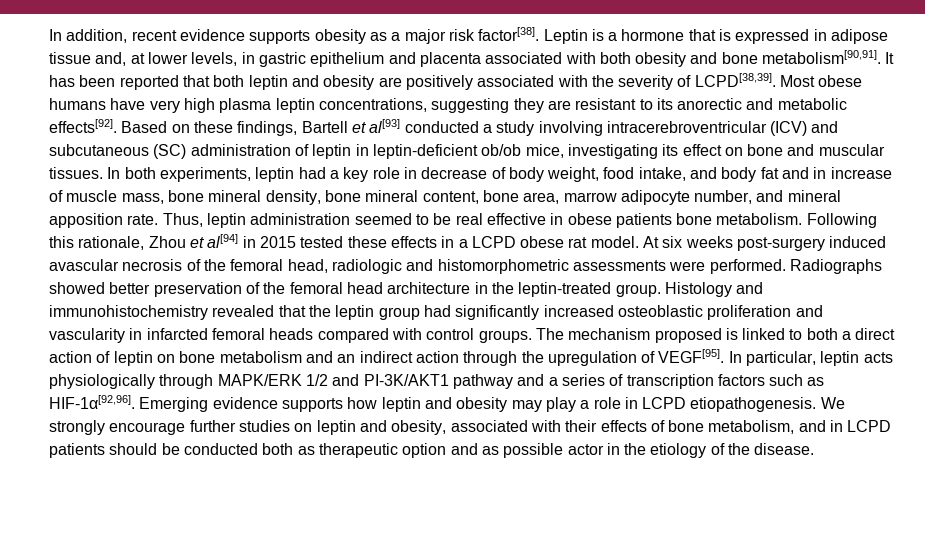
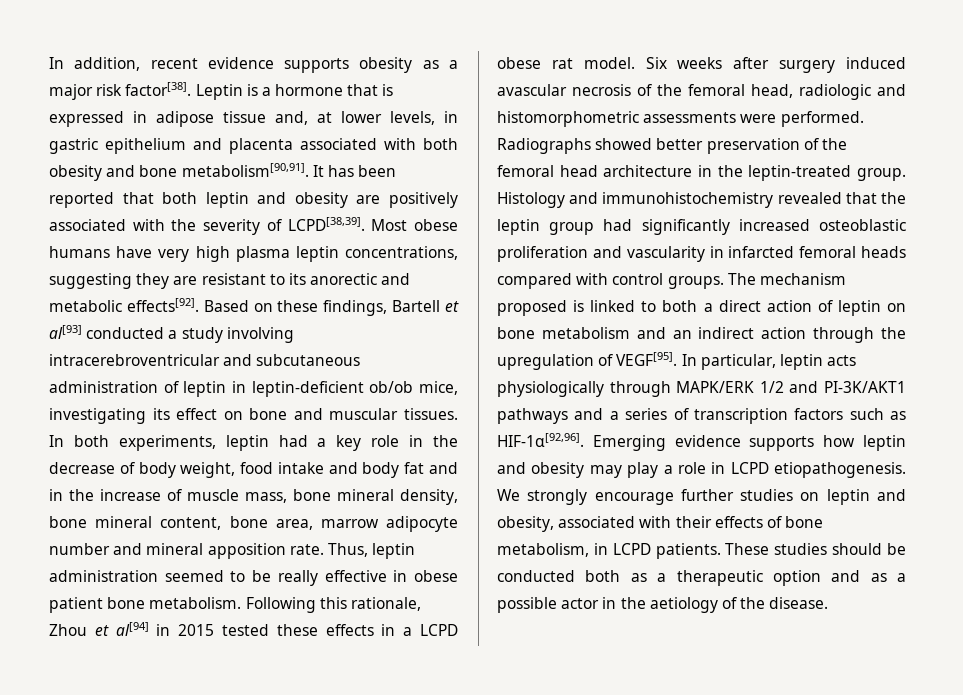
- Based on these findings, Bartell et al[93] conducted a study involving intracerebroventricular (ICV) and subcutaneous (SC) administration of leptin in leptin-deficient ob/ob mice, investigating its effect on bone and muscular tissues.
+ Based on these findings, Bartell et al[93] conducted a study involving intracerebroventricular and subcutaneous administration of leptin in leptin-deficient ob/ob mice, investigating its effect on bone and muscular tissues.
- In both experiments, leptin had a key role in decrease of body weight, food intake, and body fat and in increase of muscle mass, bone mineral density, bone mineral content, bone area, marrow adipocyte number, and mineral apposition rate.
+ In both experiments, leptin had a key role in the decrease of body weight, food intake and body fat and in the increase of muscle mass, bone mineral density, bone mineral content, bone area, marrow adipocyte number and mineral apposition rate.
- Thus, leptin administration seemed to be real effective in obese patients bone metabolism.
+ Thus, leptin administration seemed to be really effective in obese patient bone metabolism.
- At six weeks post-surgery induced avascular necrosis of the femoral head, radiologic and histomorphometric assessments were performed.
+ Six weeks after surgery induced avascular necrosis of the femoral head, radiologic and histomorphometric assessments were performed.
- In particular, leptin acts physiologically through MAPK/ERK 1/2 and PI-3K/AKT1 pathway and a series of transcription factors such as HIF-1α[92,96].
+ In particular, leptin acts physiologically through MAPK/ERK 1/2 and PI-3K/AKT1 pathways and a series of transcription factors such as HIF-1α[92,96].
- We strongly encourage further studies on leptin and obesity, associated with their effects of bone metabolism, and in LCPD patients should be conducted both as therapeutic option and as possible actor in the etiology of the disease.
+ We strongly encourage further studies on leptin and obesity, associated with their effects of bone metabolism, in LCPD patients. These studies should be conducted both as a therapeutic option and as a possible actor in the aetiology of the disease.

